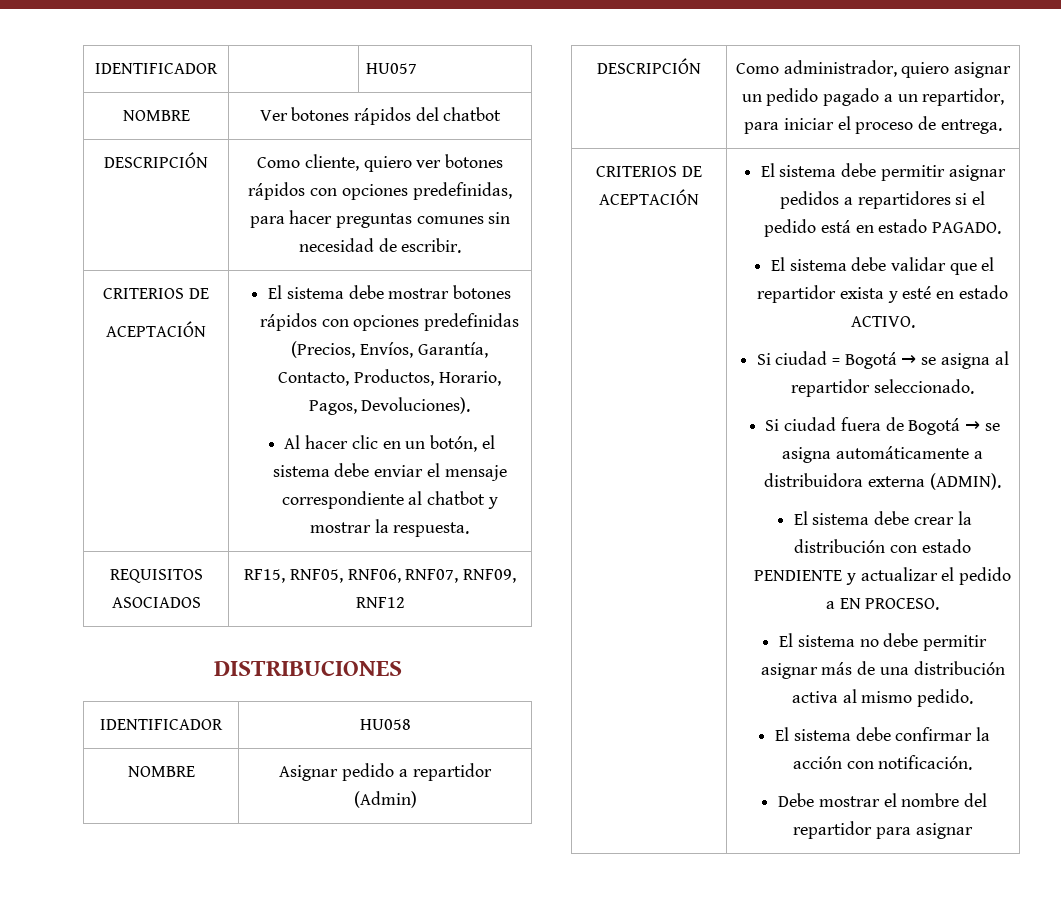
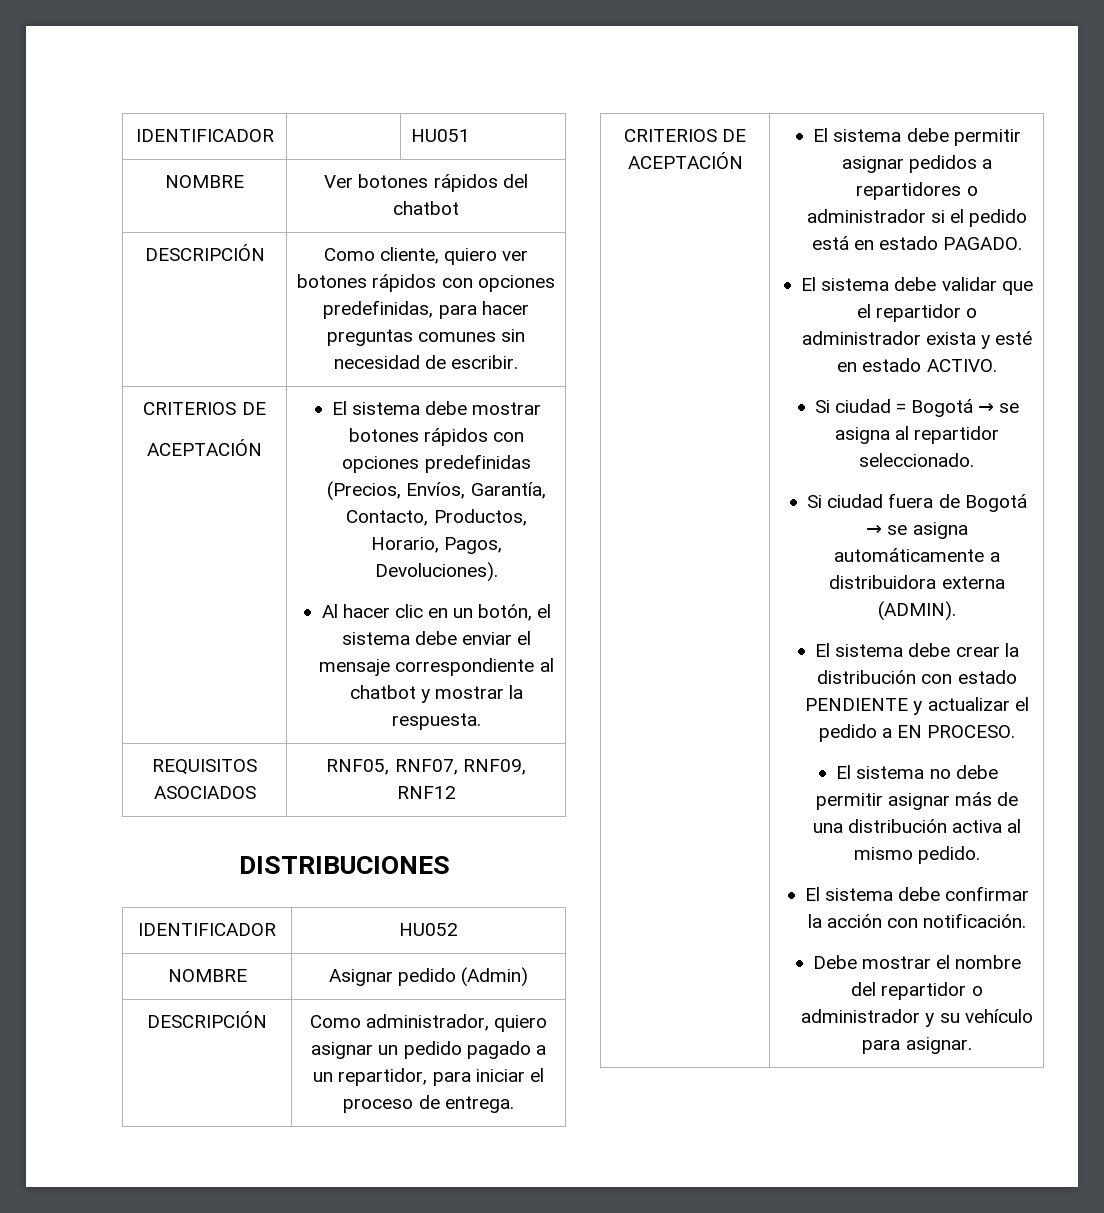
- IDENTIFICADOR | | HU057
+ IDENTIFICADOR | | HU051
- REQUISITOS ASOCIADOS | RF15, RNF05, RNF06, RNF07, RNF09, RNF12
+ REQUISITOS ASOCIADOS | RNF05, RNF07, RNF09, RNF12
- IDENTIFICADOR | HU058
+ IDENTIFICADOR | HU052
- NOMBRE | Asignar pedido a repartidor (Admin)
+ NOMBRE | Asignar pedido (Admin)
- El sistema debe permitir asignar pedidos a repartidores si el pedido está en estado PAGADO.
+ El sistema debe permitir asignar pedidos a repartidores o administrador si el pedido está en estado PAGADO.
- El sistema debe validar que el repartidor exista y esté en estado ACTIVO.
+ El sistema debe validar que el repartidor o administrador exista y esté en estado ACTIVO.
- Debe mostrar el nombre del repartidor para asignar
+ Debe mostrar el nombre del repartidor o administrador y su vehículo para asignar.

